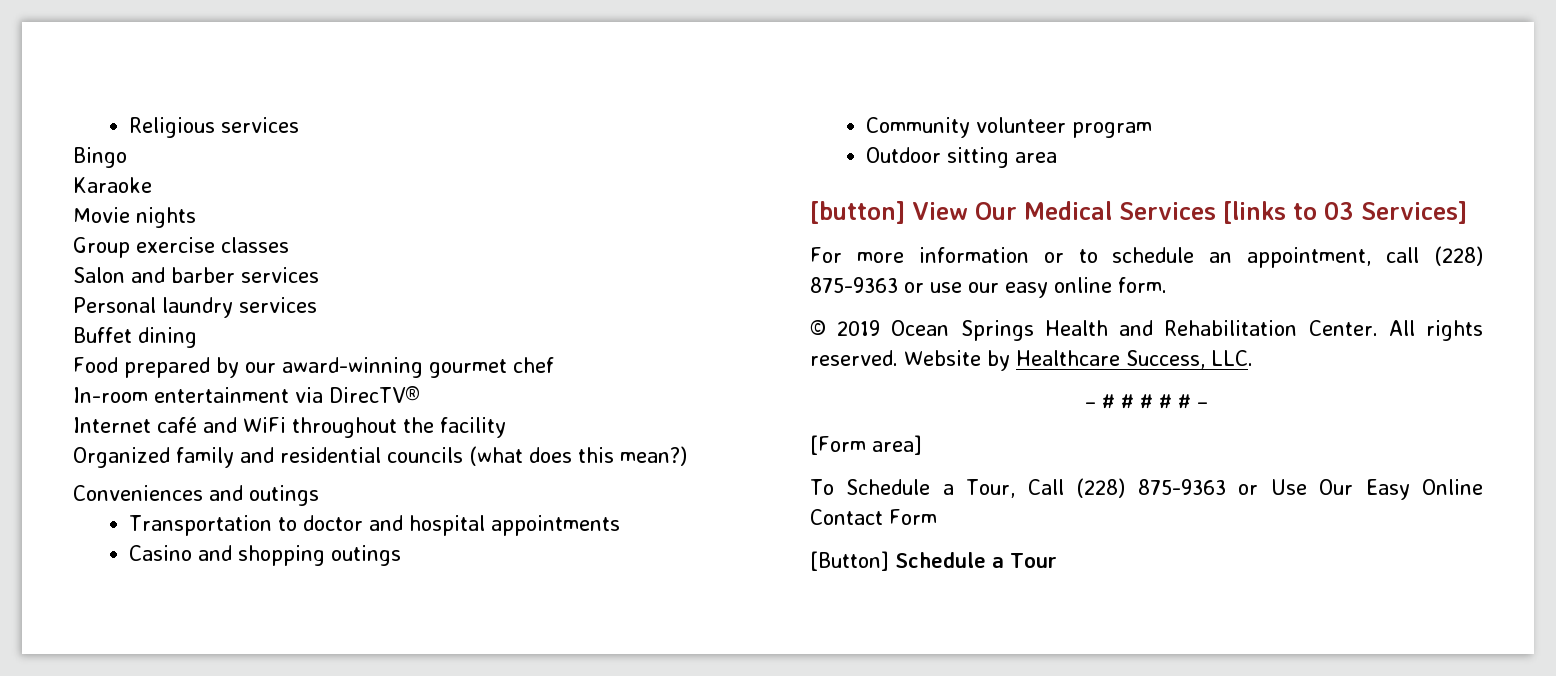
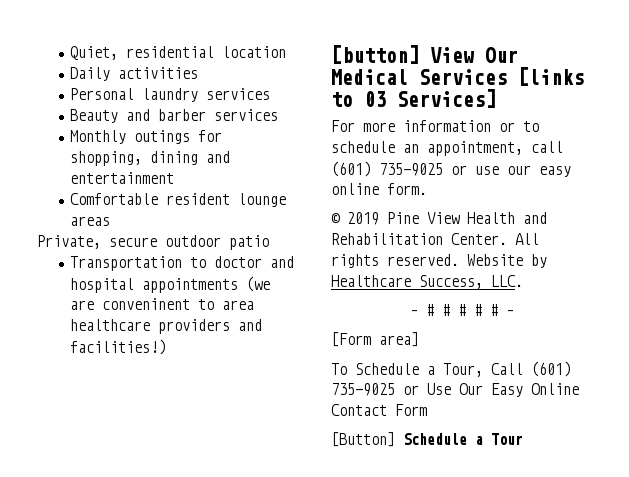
- Religious services
- Bingo
- Karaoke
- Movie nights
- Group exercise classes
- Salon and barber services
+ Quiet, residential location
+ Daily activities
  Personal laundry services
- Buffet dining
- Food prepared by our award-winning gourmet chef
- In-room entertainment via DirecTV®
- Internet café and WiFi throughout the facility
- Organized family and residential councils (what does this mean?)
- Conveniences and outings
+ Beauty and barber services
+ Monthly outings for shopping, dining and entertainment
+ Comfortable resident lounge areas
+ Private, secure outdoor patio
- Transportation to doctor and hospital appointments
- Casino and shopping outings
- Community volunteer program
- Outdoor sitting area
+ Transportation to doctor and hospital appointments (we are conveninent to area healthcare providers and facilities!)
- For more information or to schedule an appointment, call (228) 875-9363 or use our easy online form.
+ For more information or to schedule an appointment, call (601) 735-9025 or use our easy online form.
- © 2019 Ocean Springs Health and Rehabilitation Center.
+ © 2019 Pine View Health and Rehabilitation Center.
- To Schedule a Tour, Call (228) 875-9363 or Use Our Easy Online Contact Form
+ To Schedule a Tour, Call (601) 735-9025 or Use Our Easy Online Contact Form

